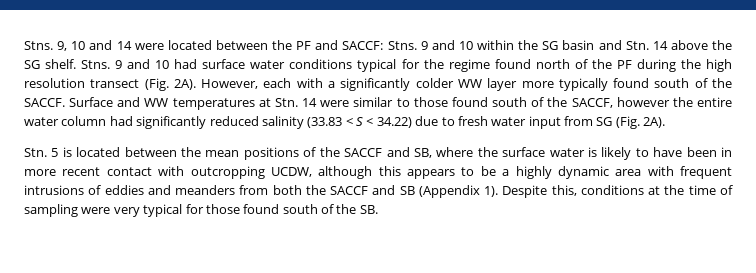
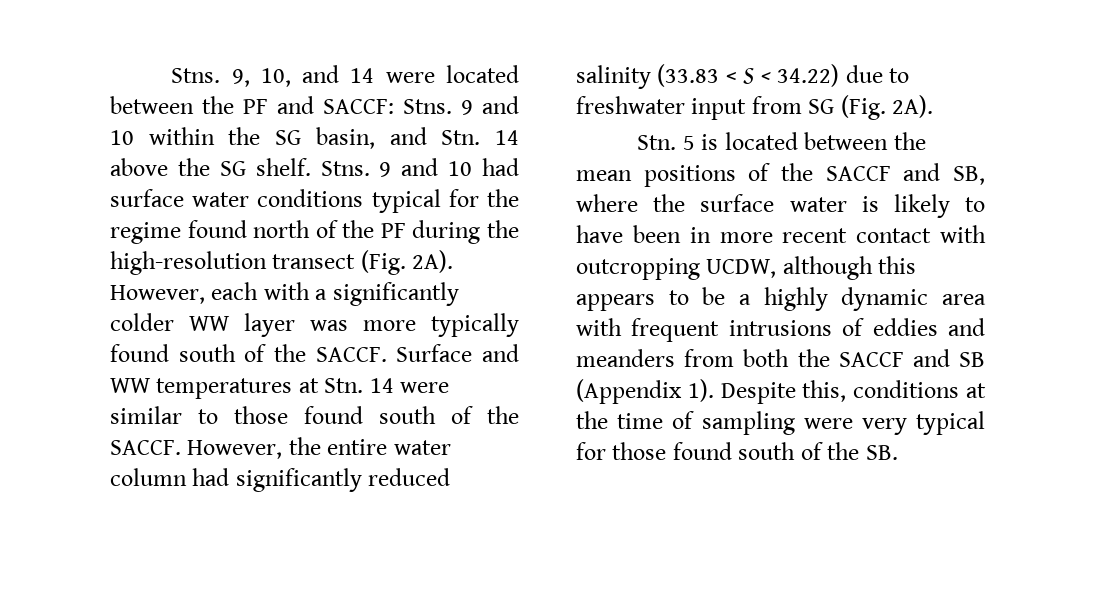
- 9, 10 and 14 were located between the PF and SACCF: Stns.
+ 9, 10, and 14 were located between the PF and SACCF: Stns.
- 9 and 10 within the SG basin and Stn. 14 above the SG shelf.
+ 9 and 10 within the SG basin, and Stn. 14 above the SG shelf.
- 9 and 10 had surface water conditions typical for the regime found north of the PF during the high resolution transect (Fig. 2A).
+ 9 and 10 had surface water conditions typical for the regime found north of the PF during the high-resolution transect (Fig. 2A).
- However, each with a significantly colder WW layer more typically found south of the SACCF.
+ However, each with a significantly colder WW layer was more typically found south of the SACCF.
- Surface and WW temperatures at Stn. 14 were similar to those found south of the SACCF, however the entire water column had significantly reduced salinity (33.83 < S < 34.22) due to fresh water input from SG (Fig. 2A).
+ Surface and WW temperatures at Stn. 14 were similar to those found south of the SACCF. However, the entire water column had significantly reduced salinity (33.83 < S < 34.22) due to freshwater input from SG (Fig. 2A).

